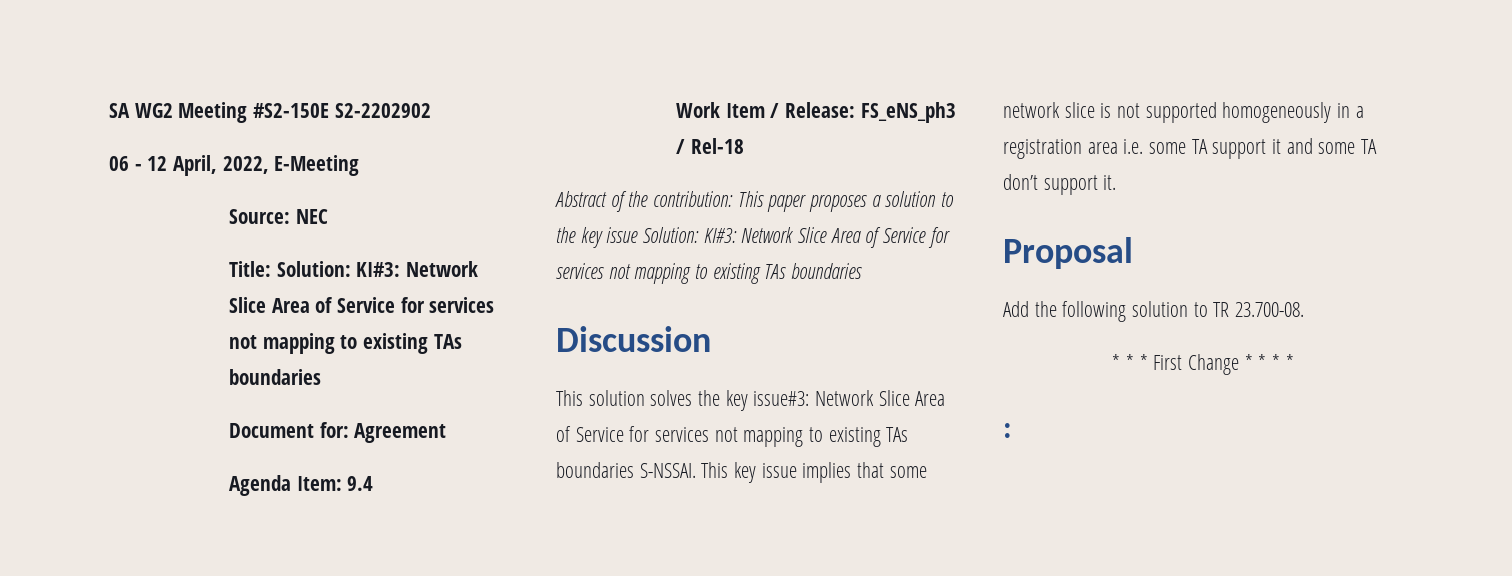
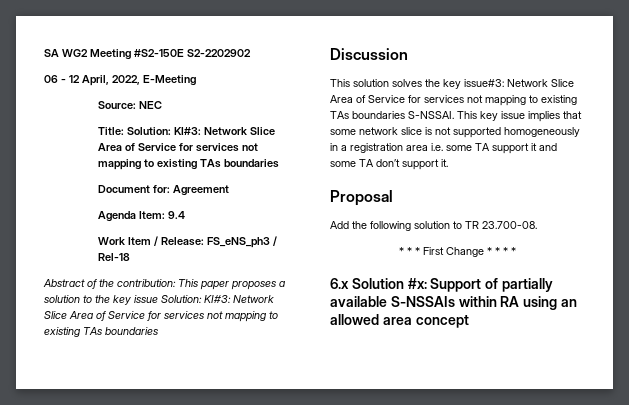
- :
+ 6.x Solution #x: Support of partially available S-NSSAIs within RA using an allowed area concept

